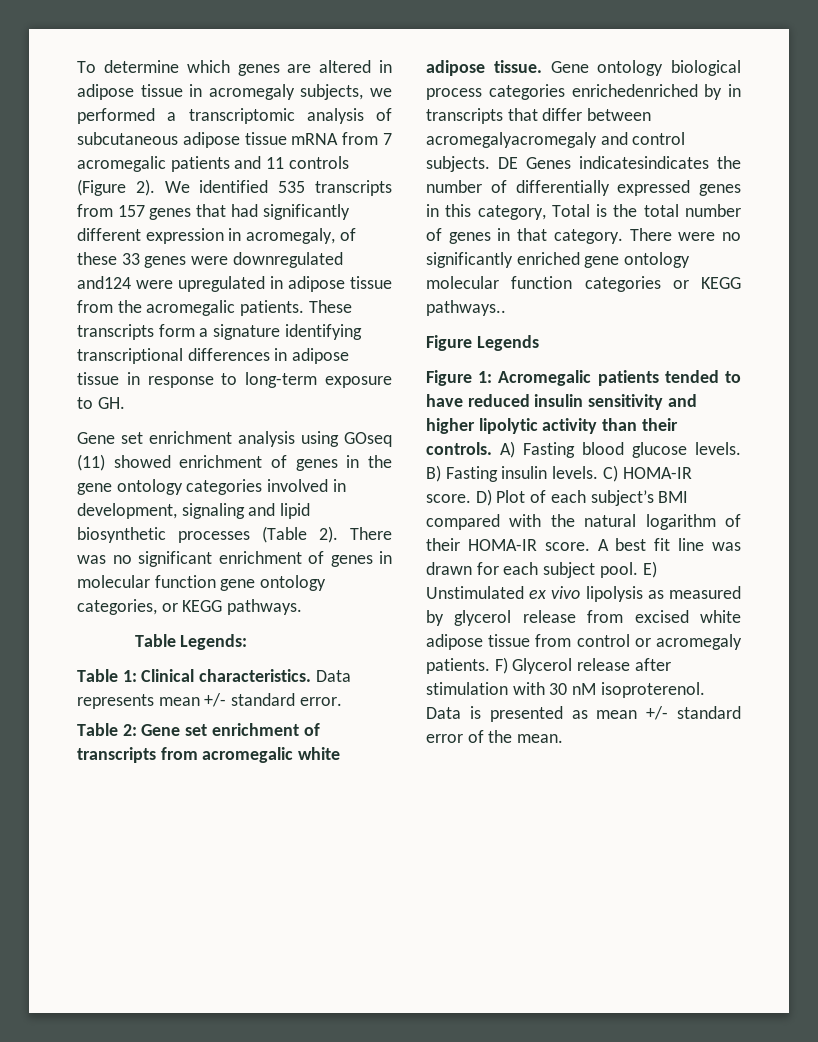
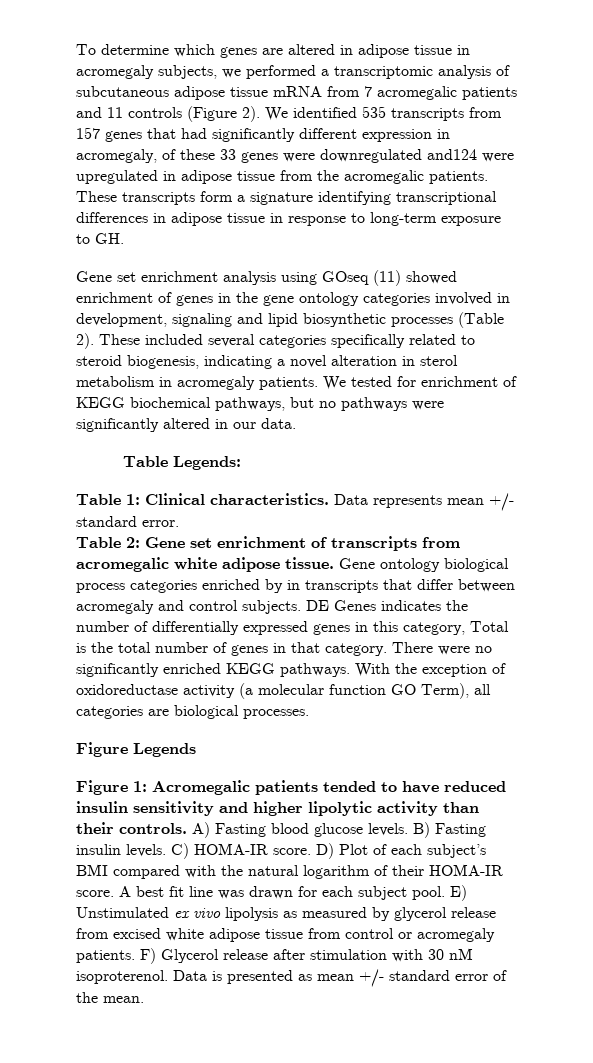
- There was no significant enrichment of genes in molecular function gene ontology categories, or KEGG pathways.
+ These included several categories specifically related to steroid biogenesis, indicating a novel alteration in sterol metabolism in acromegaly patients. We tested for enrichment of KEGG biochemical pathways, but no pathways were significantly altered in our data.
- Gene ontology biological process categories enrichedenriched by in transcripts that differ between acromegalyacromegaly and control subjects.
+ Gene ontology biological process categories enriched by in transcripts that differ between acromegaly and control subjects.
- DE Genes indicatesindicates the number of differentially expressed genes in this category, Total is the total number of genes in that category.
+ DE Genes indicates the number of differentially expressed genes in this category, Total is the total number of genes in that category.
- There were no significantly enriched gene ontology molecular function categories or KEGG pathways..
+ There were no significantly enriched KEGG pathways. With the exception of oxidoreductase activity (a molecular function GO Term), all categories are biological processes.

